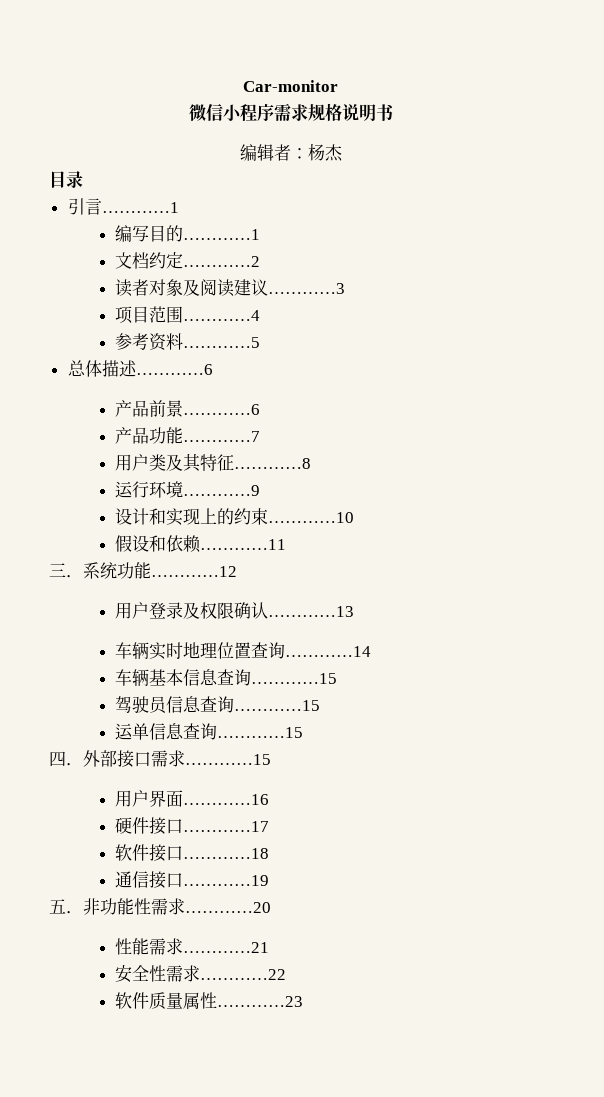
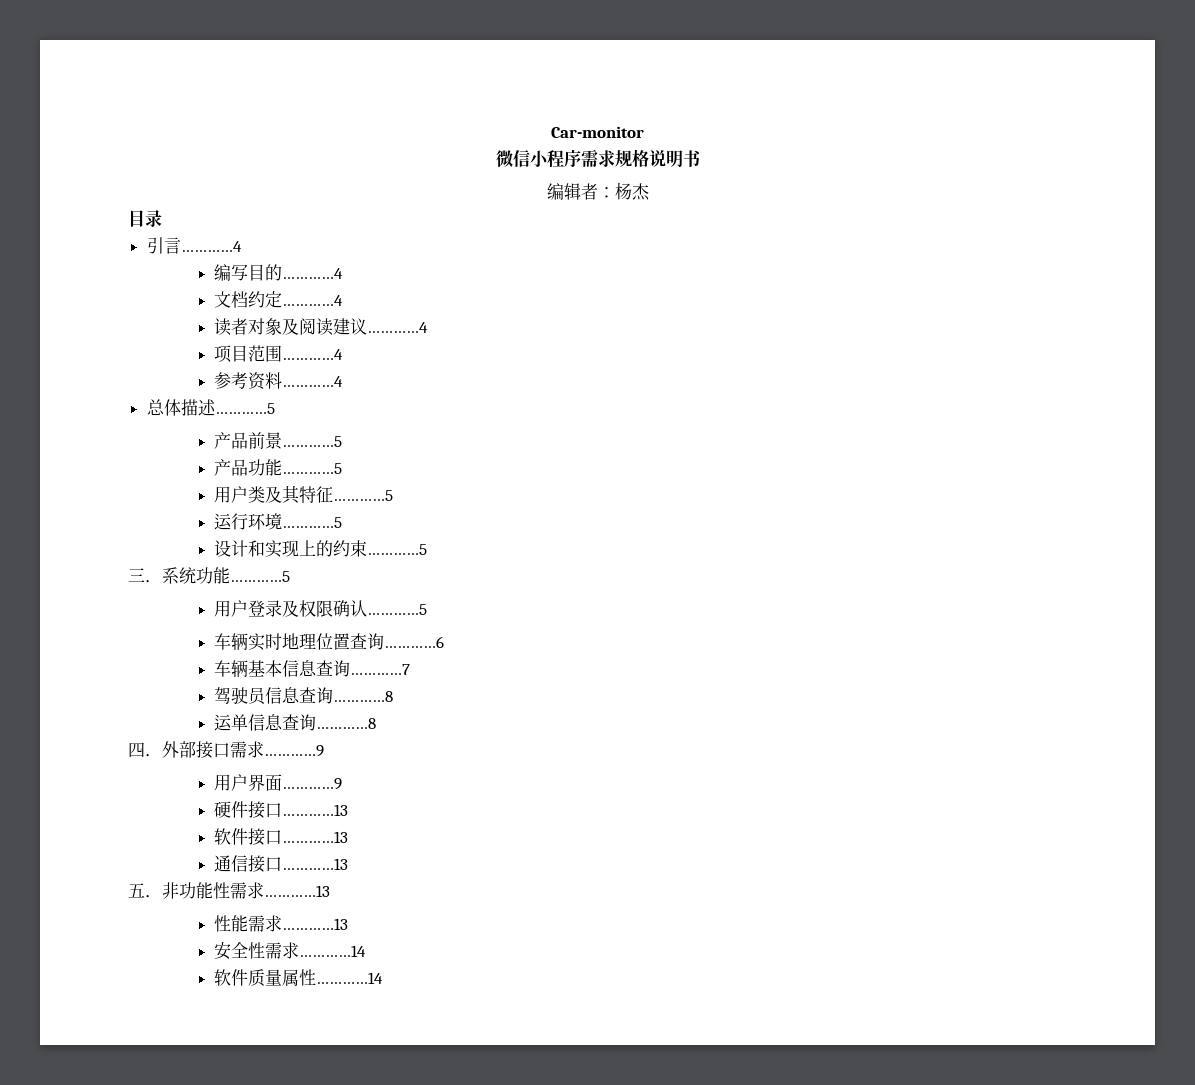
- 引言…………1
+ 引言…………4
- 编写目的…………1
+ 编写目的…………4
- 文档约定…………2
+ 文档约定…………4
- 读者对象及阅读建议…………3
+ 读者对象及阅读建议…………4
- 参考资料…………5
+ 参考资料…………4
- 总体描述…………6
+ 总体描述…………5
- 产品前景…………6
+ 产品前景…………5
- 产品功能…………7
+ 产品功能…………5
- 用户类及其特征…………8
+ 用户类及其特征…………5
- 运行环境…………9
+ 运行环境…………5
- 设计和实现上的约束…………10
- 假设和依赖…………11
+ 设计和实现上的约束…………5
- 三．系统功能…………12
+ 三．系统功能…………5
- 用户登录及权限确认…………13
+ 用户登录及权限确认…………5
- 车辆实时地理位置查询…………14
+ 车辆实时地理位置查询…………6
- 车辆基本信息查询…………15
+ 车辆基本信息查询…………7
- 驾驶员信息查询…………15
+ 驾驶员信息查询…………8
- 运单信息查询…………15
+ 运单信息查询…………8
- 四．外部接口需求…………15
+ 四．外部接口需求…………9
- 用户界面…………16
+ 用户界面…………9
- 硬件接口…………17
+ 硬件接口…………13
- 软件接口…………18
+ 软件接口…………13
- 通信接口…………19
+ 通信接口…………13
- 五．非功能性需求…………20
+ 五．非功能性需求…………13
- 性能需求…………21
+ 性能需求…………13
- 安全性需求…………22
+ 安全性需求…………14
- 软件质量属性…………23
+ 软件质量属性…………14

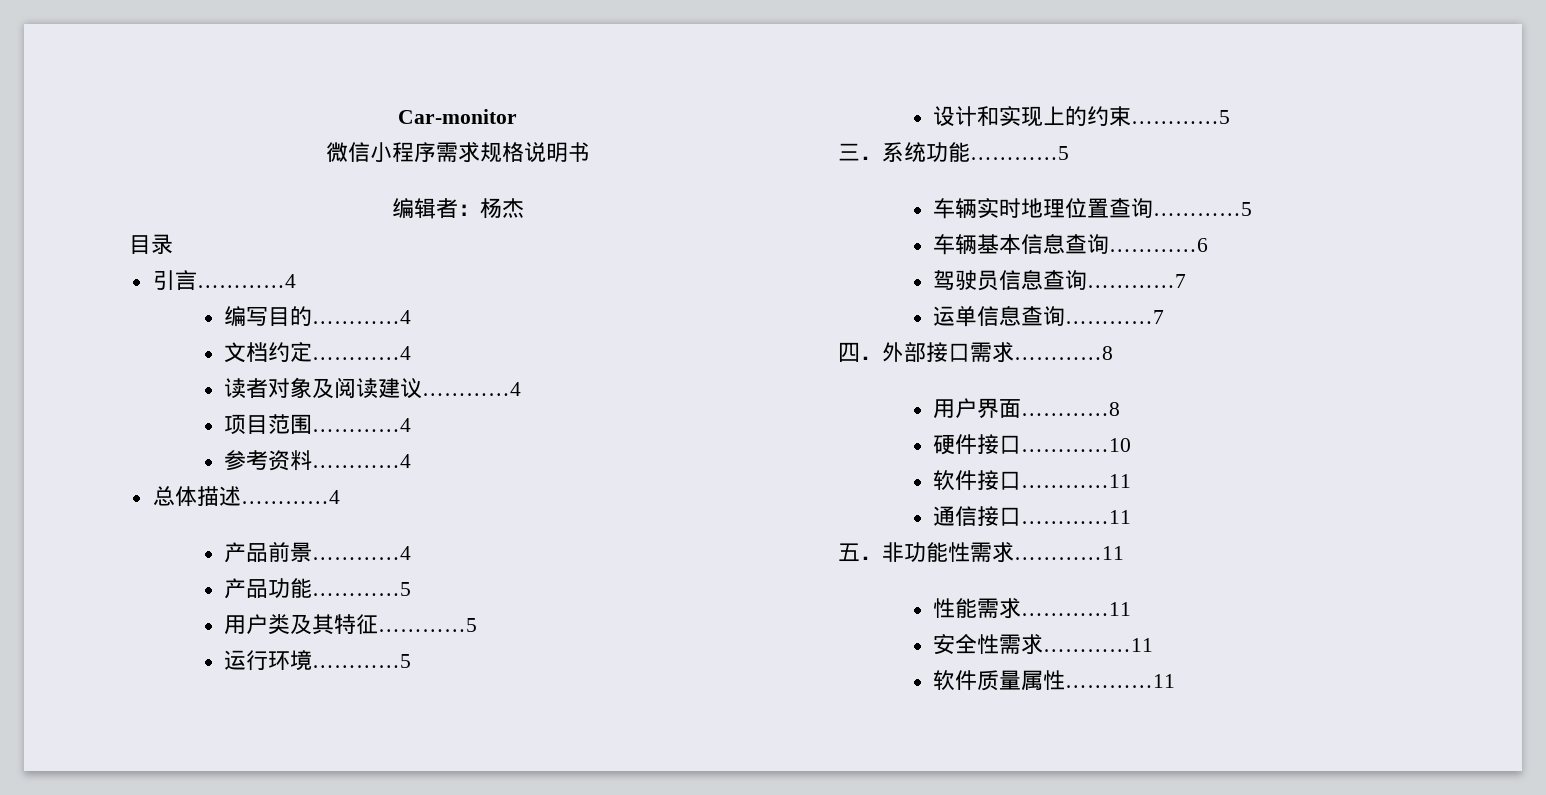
- 总体描述…………5
+ 总体描述…………4
- 产品前景…………5
+ 产品前景…………4
- 用户登录及权限确认…………5
- 车辆实时地理位置查询…………6
+ 车辆实时地理位置查询…………5
- 车辆基本信息查询…………7
+ 车辆基本信息查询…………6
- 驾驶员信息查询…………8
+ 驾驶员信息查询…………7
- 运单信息查询…………8
+ 运单信息查询…………7
- 四．外部接口需求…………9
+ 四．外部接口需求…………8
- 用户界面…………9
+ 用户界面…………8
- 硬件接口…………13
+ 硬件接口…………10
- 软件接口…………13
+ 软件接口…………11
- 通信接口…………13
+ 通信接口…………11
- 五．非功能性需求…………13
+ 五．非功能性需求…………11
- 性能需求…………13
+ 性能需求…………11
- 安全性需求…………14
+ 安全性需求…………11
- 软件质量属性…………14
+ 软件质量属性…………11

